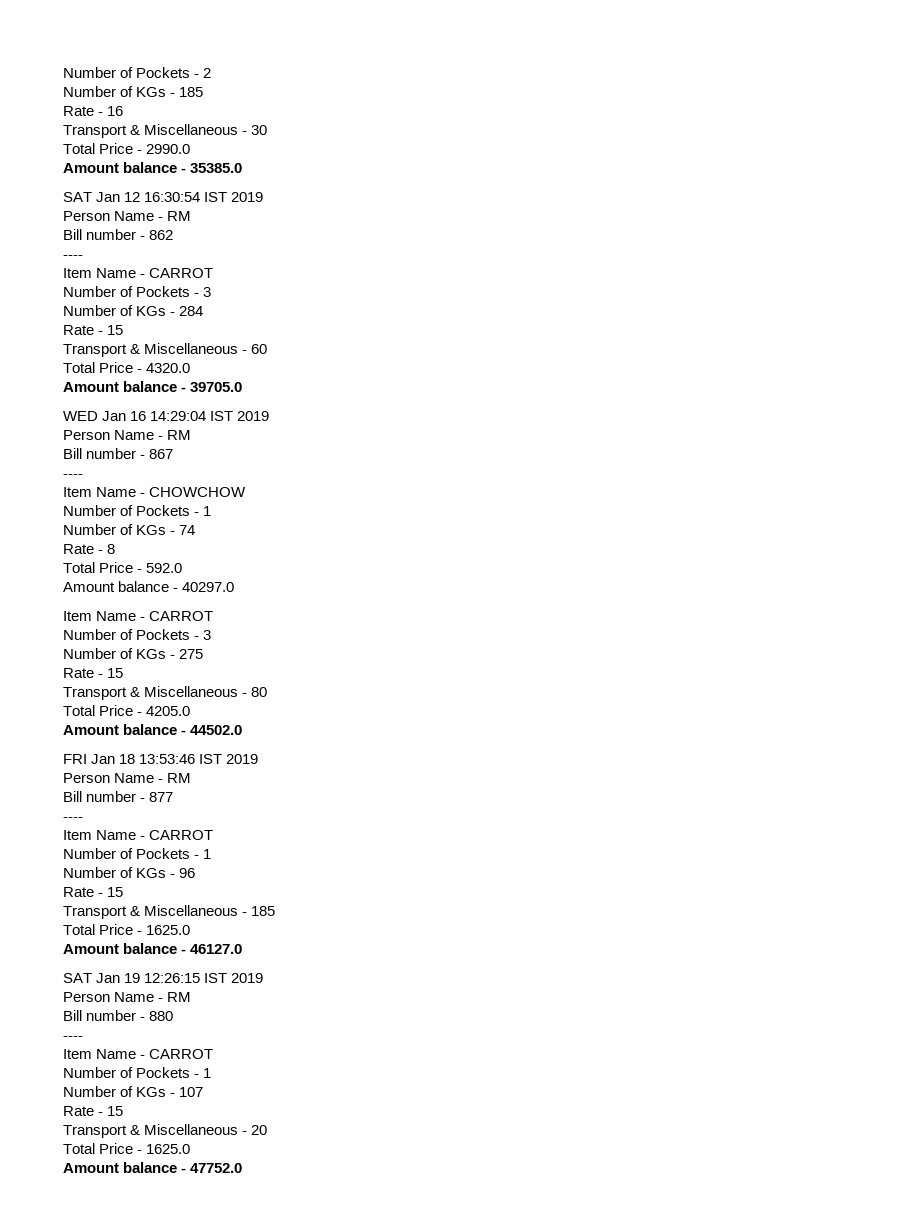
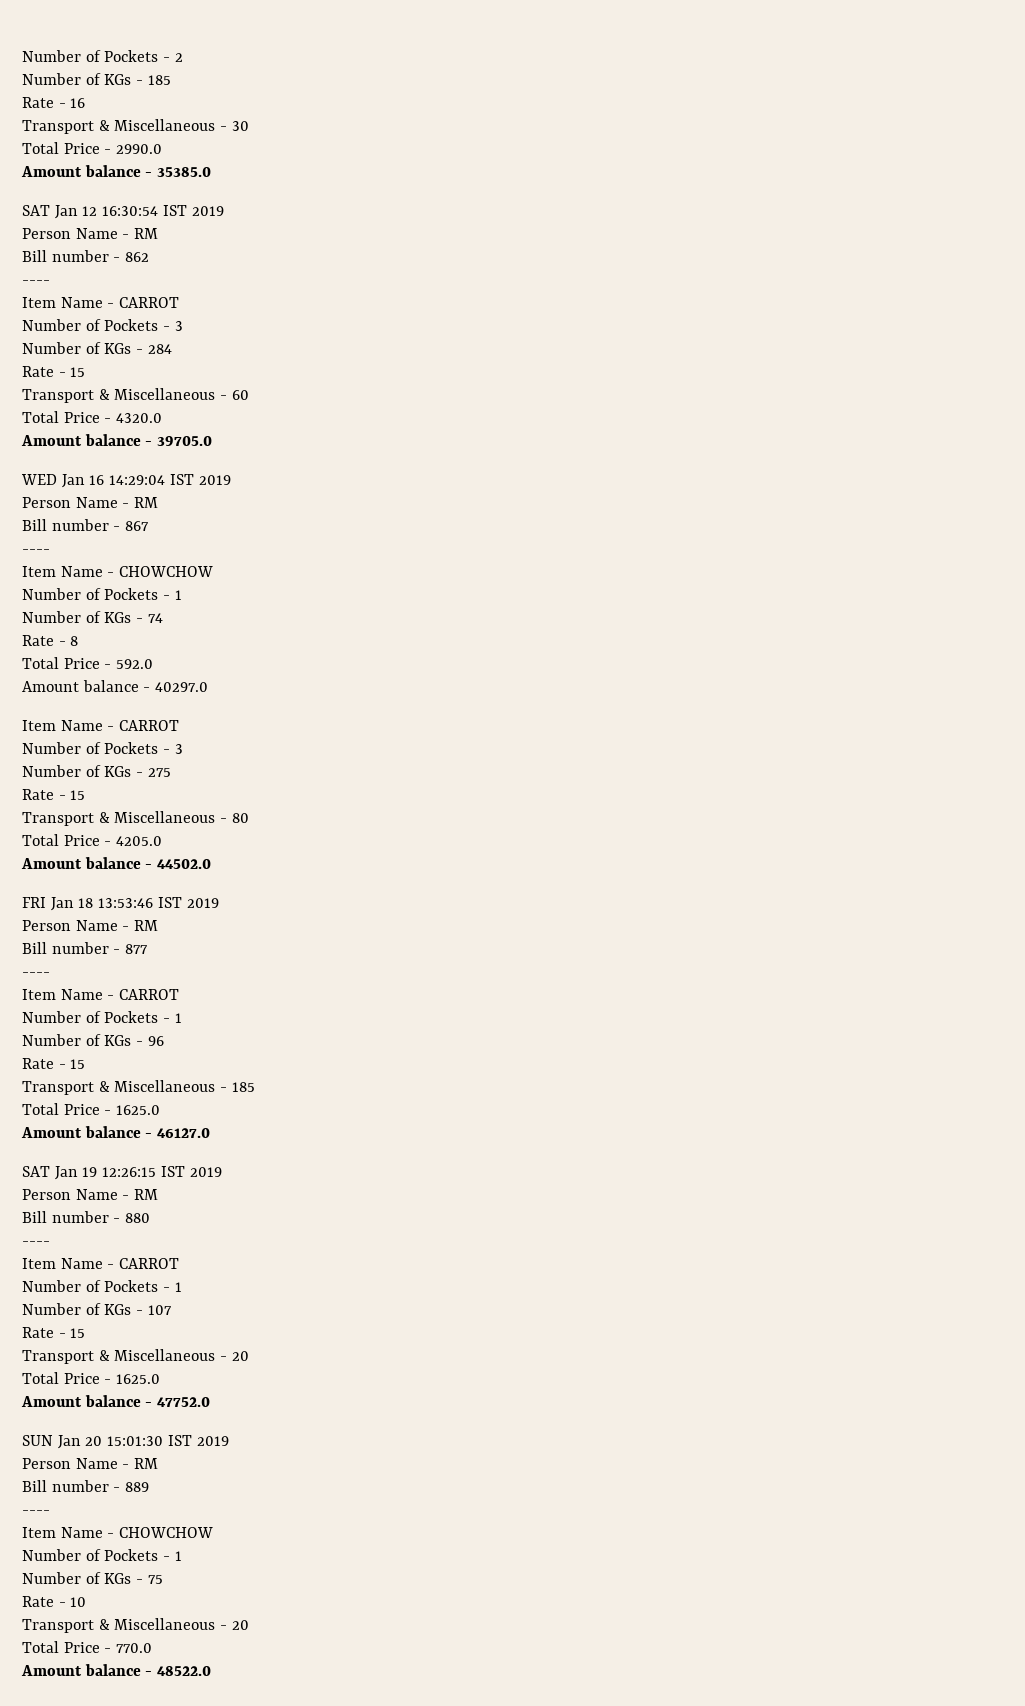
+ SUN Jan 20 15:01:30 IST 2019
+ Person Name - RM
+ Bill number - 889
+ ----
+ Item Name - CHOWCHOW
+ Number of Pockets - 1
+ Number of KGs - 75
+ Rate - 10
+ Transport & Miscellaneous - 20
+ Total Price - 770.0
+ Amount balance - 48522.0

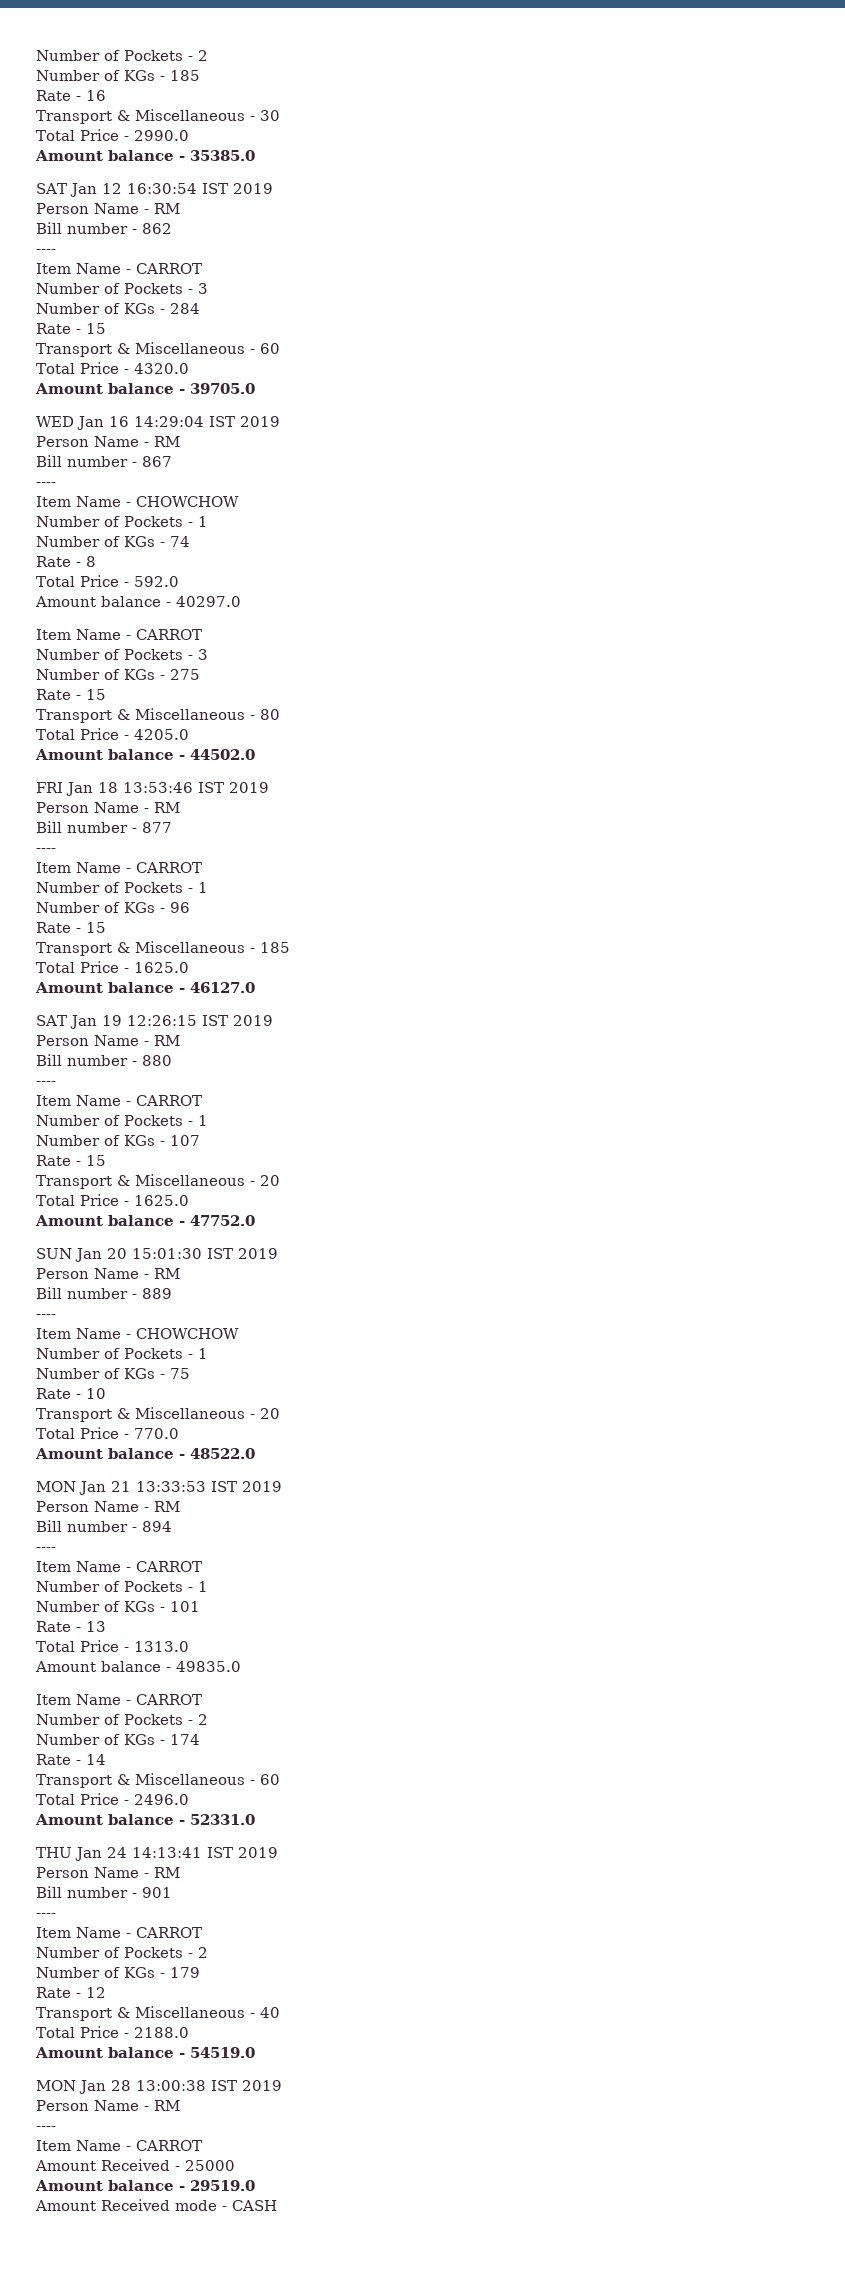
+ MON Jan 21 13:33:53 IST 2019
+ Person Name - RM
+ Bill number - 894
+ ----
+ Item Name - CARROT
+ Number of Pockets - 1
+ Number of KGs - 101
+ Rate - 13
+ Total Price - 1313.0
+ Amount balance - 49835.0
+ Item Name - CARROT
+ Number of Pockets - 2
+ Number of KGs - 174
+ Rate - 14
+ Transport & Miscellaneous - 60
+ Total Price - 2496.0
+ Amount balance - 52331.0
+ THU Jan 24 14:13:41 IST 2019
+ Person Name - RM
+ Bill number - 901
+ ----
+ Item Name - CARROT
+ Number of Pockets - 2
+ Number of KGs - 179
+ Rate - 12
+ Transport & Miscellaneous - 40
+ Total Price - 2188.0
+ Amount balance - 54519.0
+ MON Jan 28 13:00:38 IST 2019
+ Person Name - RM
+ ----
+ Item Name - CARROT
+ Amount Received - 25000
+ Amount balance - 29519.0
+ Amount Received mode - CASH

